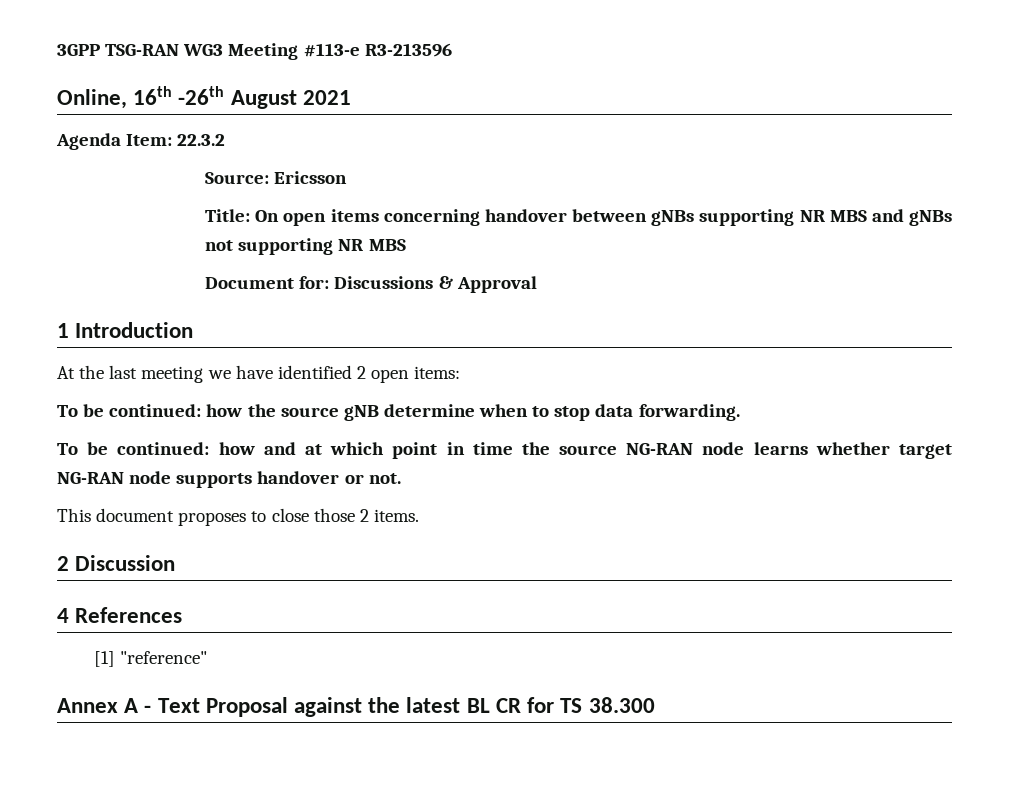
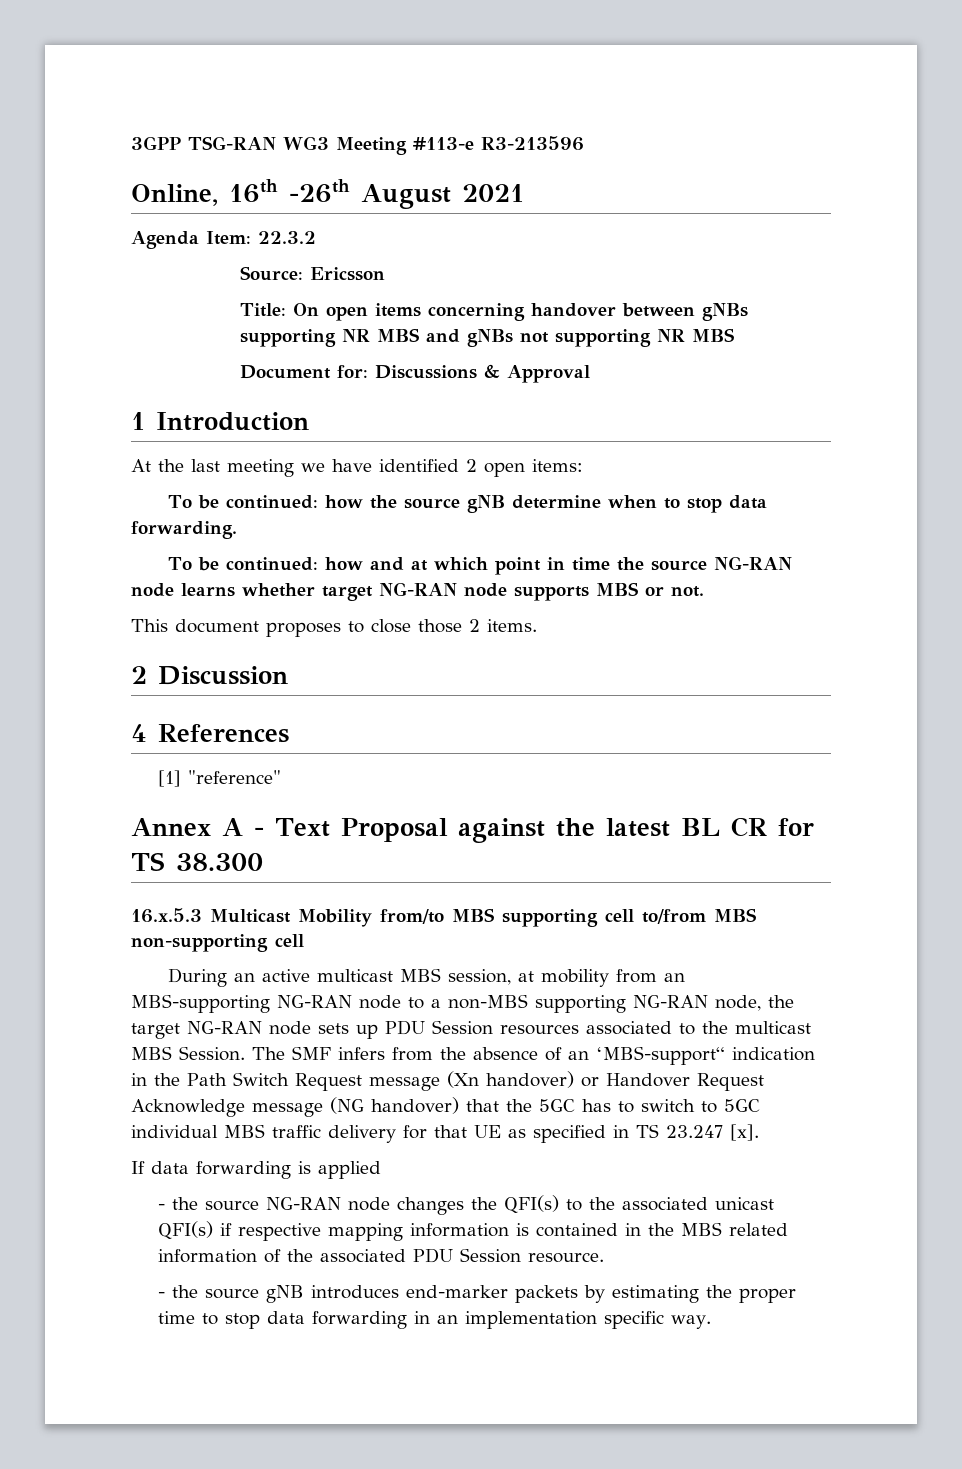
- To be continued: how and at which point in time the source NG-RAN node learns whether target NG-RAN node supports handover or not.
+ To be continued: how and at which point in time the source NG-RAN node learns whether target NG-RAN node supports MBS or not.
+ 16.x.5.3 Multicast Mobility from/to MBS supporting cell to/from MBS non-supporting cell
+ During an active multicast MBS session, at mobility from an MBS-supporting NG-RAN node to a non-MBS supporting NG-RAN node, the target NG-RAN node sets up PDU Session resources associated to the multicast MBS Session. The SMF infers from the absence of an ‘MBS-support“ indication in the Path Switch Request message (Xn handover) or Handover Request Acknowledge message (NG handover) that the 5GC has to switch to 5GC individual MBS traffic delivery for that UE as specified in TS 23.247 [x].
+ If data forwarding is applied
+ - the source NG-RAN node changes the QFI(s) to the associated unicast QFI(s) if respective mapping information is contained in the MBS related information of the associated PDU Session resource.
+ - the source gNB introduces end-marker packets by estimating the proper time to stop data forwarding in an implementation specific way.

